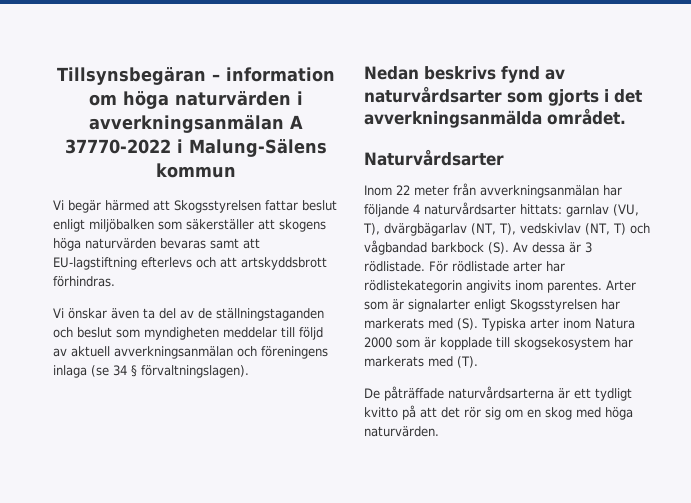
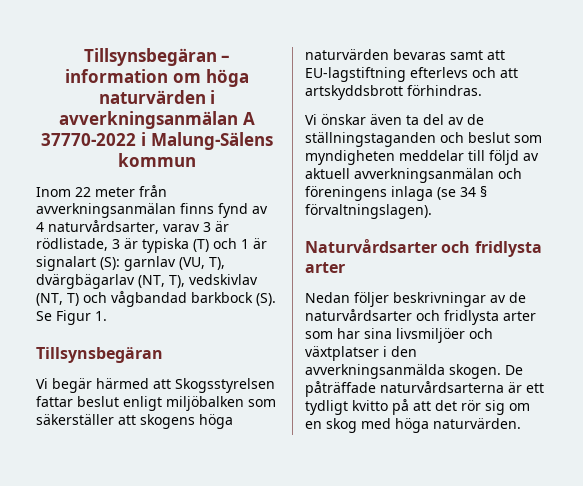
+ Inom 22 meter från avverkningsanmälan finns fynd av 4 naturvårdsarter, varav 3 är rödlistade, 3 är typiska (T) och 1 är signalart (S): garnlav (VU, T), dvärgbägarlav (NT, T), vedskivlav (NT, T) och vågbandad barkbock (S). Se Figur 1.
+ Tillsynsbegäran
- Nedan beskrivs fynd av naturvårdsarter som gjorts i det avverkningsanmälda området.
- Naturvårdsarter
- Inom 22 meter från avverkningsanmälan har följande 4 naturvårdsarter hittats: garnlav (VU, T), dvärgbägarlav (NT, T), vedskivlav (NT, T) och vågbandad barkbock (S). Av dessa är 3 rödlistade. För rödlistade arter har rödlistekategorin angivits inom parentes. Arter som är signalarter enligt Skogsstyrelsen har markerats med (S). Typiska arter inom Natura 2000 som är kopplade till skogsekosystem har markerats med (T).
- De påträffade naturvårdsarterna är ett tydligt kvitto på att det rör sig om en skog med höga naturvärden.
+ Naturvårdsarter och fridlysta arter
+ Nedan följer beskrivningar av de naturvårdsarter och fridlysta arter som har sina livsmiljöer och växtplatser i den avverkningsanmälda skogen. De påträffade naturvårdsarterna är ett tydligt kvitto på att det rör sig om en skog med höga naturvärden.

